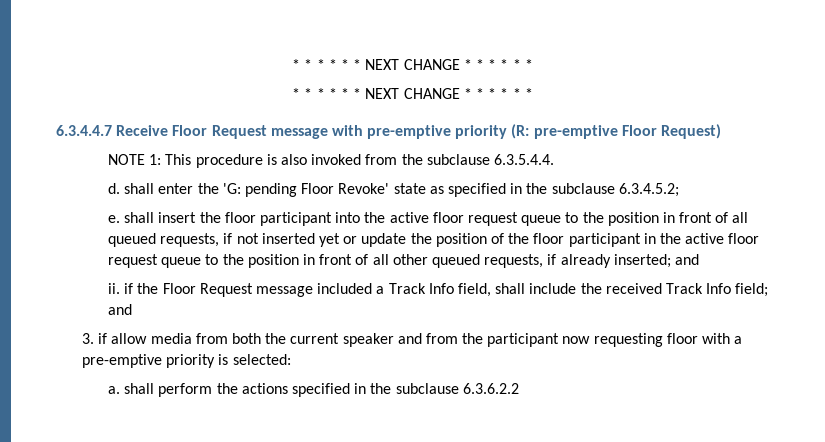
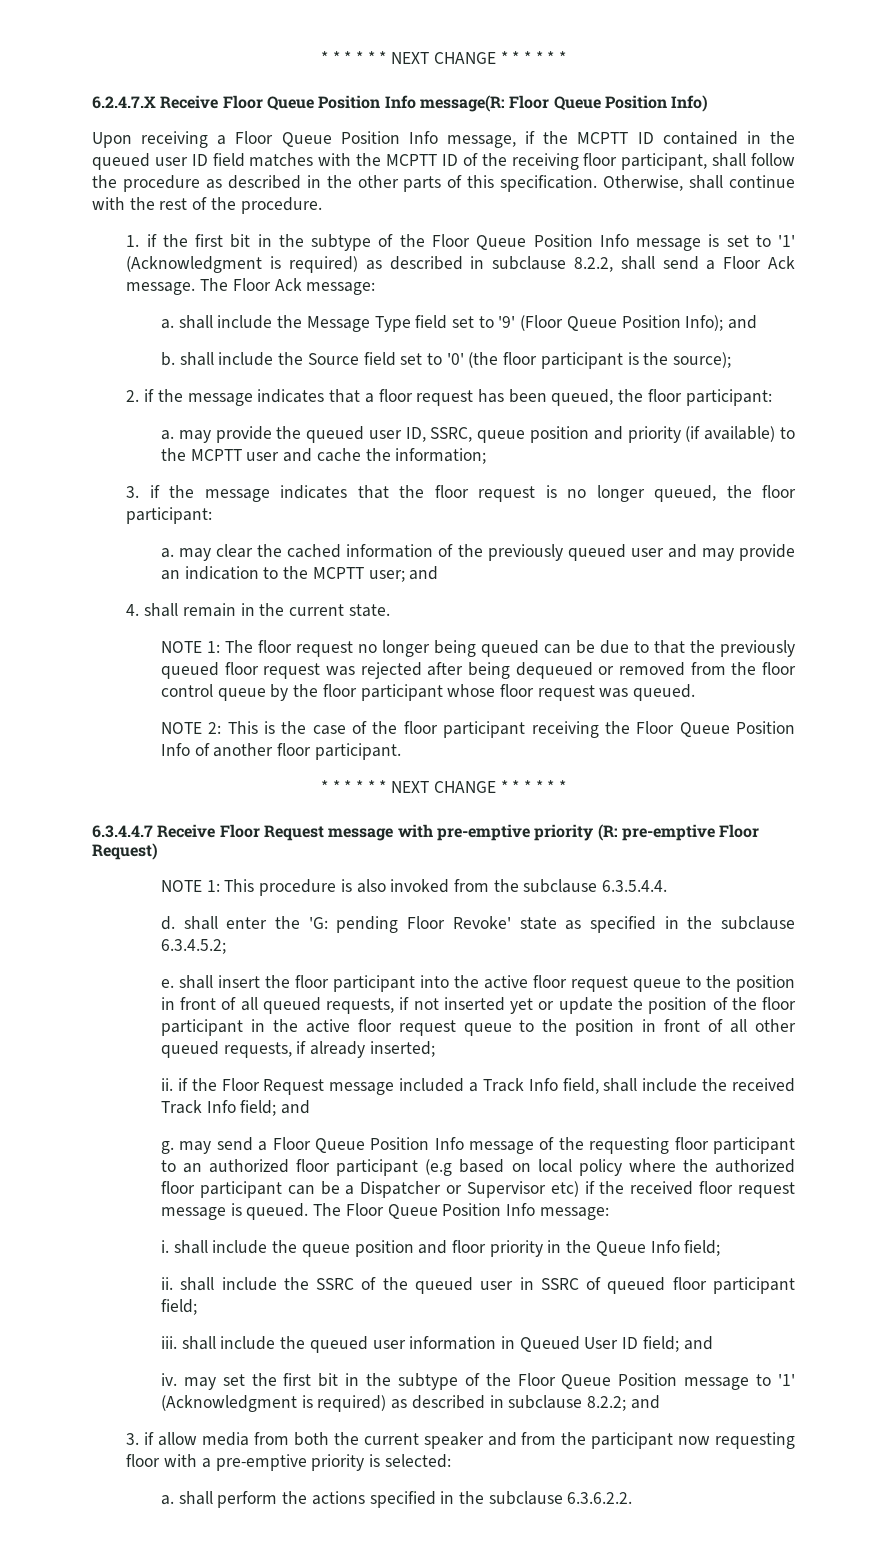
+ 6.2.4.7.X Receive Floor Queue Position Info message(R: Floor Queue Position Info)
+ Upon receiving a Floor Queue Position Info message, if the MCPTT ID contained in the queued user ID field matches with the MCPTT ID of the receiving floor participant, shall follow the procedure as described in the other parts of this specification. Otherwise, shall continue with the rest of the procedure.
+ 1. if the first bit in the subtype of the Floor Queue Position Info message is set to '1' (Acknowledgment is required) as described in subclause 8.2.2, shall send a Floor Ack message. The Floor Ack message:
+ a. shall include the Message Type field set to '9' (Floor Queue Position Info); and
+ b. shall include the Source field set to '0' (the floor participant is the source);
+ 2. if the message indicates that a floor request has been queued, the floor participant:
+ a. may provide the queued user ID, SSRC, queue position and priority (if available) to the MCPTT user and cache the information;
+ 3. if the message indicates that the floor request is no longer queued, the floor participant:
+ a. may clear the cached information of the previously queued user and may provide an indication to the MCPTT user; and
+ 4. shall remain in the current state.
+ NOTE 1: The floor request no longer being queued can be due to that the previously queued floor request was rejected after being dequeued or removed from the floor control queue by the floor participant whose floor request was queued.
+ NOTE 2: This is the case of the floor participant receiving the Floor Queue Position Info of another floor participant.
- e. shall insert the floor participant into the active floor request queue to the position in front of all queued requests, if not inserted yet or update the position of the floor participant in the active floor request queue to the position in front of all other queued requests, if already inserted; and
+ e. shall insert the floor participant into the active floor request queue to the position in front of all queued requests, if not inserted yet or update the position of the floor participant in the active floor request queue to the position in front of all other queued requests, if already inserted;
+ g. may send a Floor Queue Position Info message of the requesting floor participant to an authorized floor participant (e.g based on local policy where the authorized floor participant can be a Dispatcher or Supervisor etc) if the received floor request message is queued. The Floor Queue Position Info message:
+ i. shall include the queue position and floor priority in the Queue Info field;
+ ii. shall include the SSRC of the queued user in SSRC of queued floor participant field;
+ iii. shall include the queued user information in Queued User ID field; and
+ iv. may set the first bit in the subtype of the Floor Queue Position message to '1' (Acknowledgment is required) as described in subclause 8.2.2; and
- a. shall perform the actions specified in the subclause 6.3.6.2.2
+ a. shall perform the actions specified in the subclause 6.3.6.2.2.

